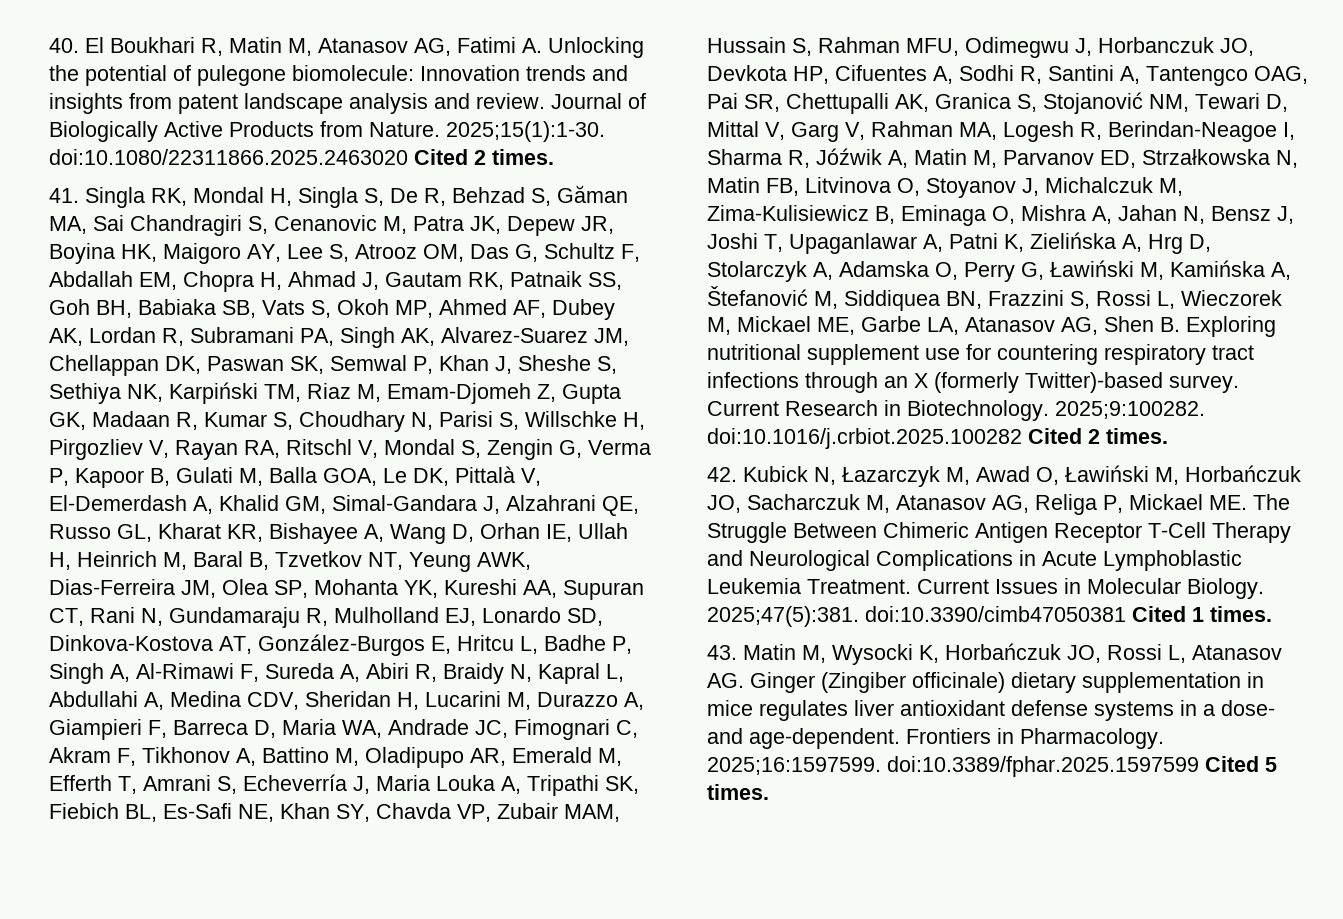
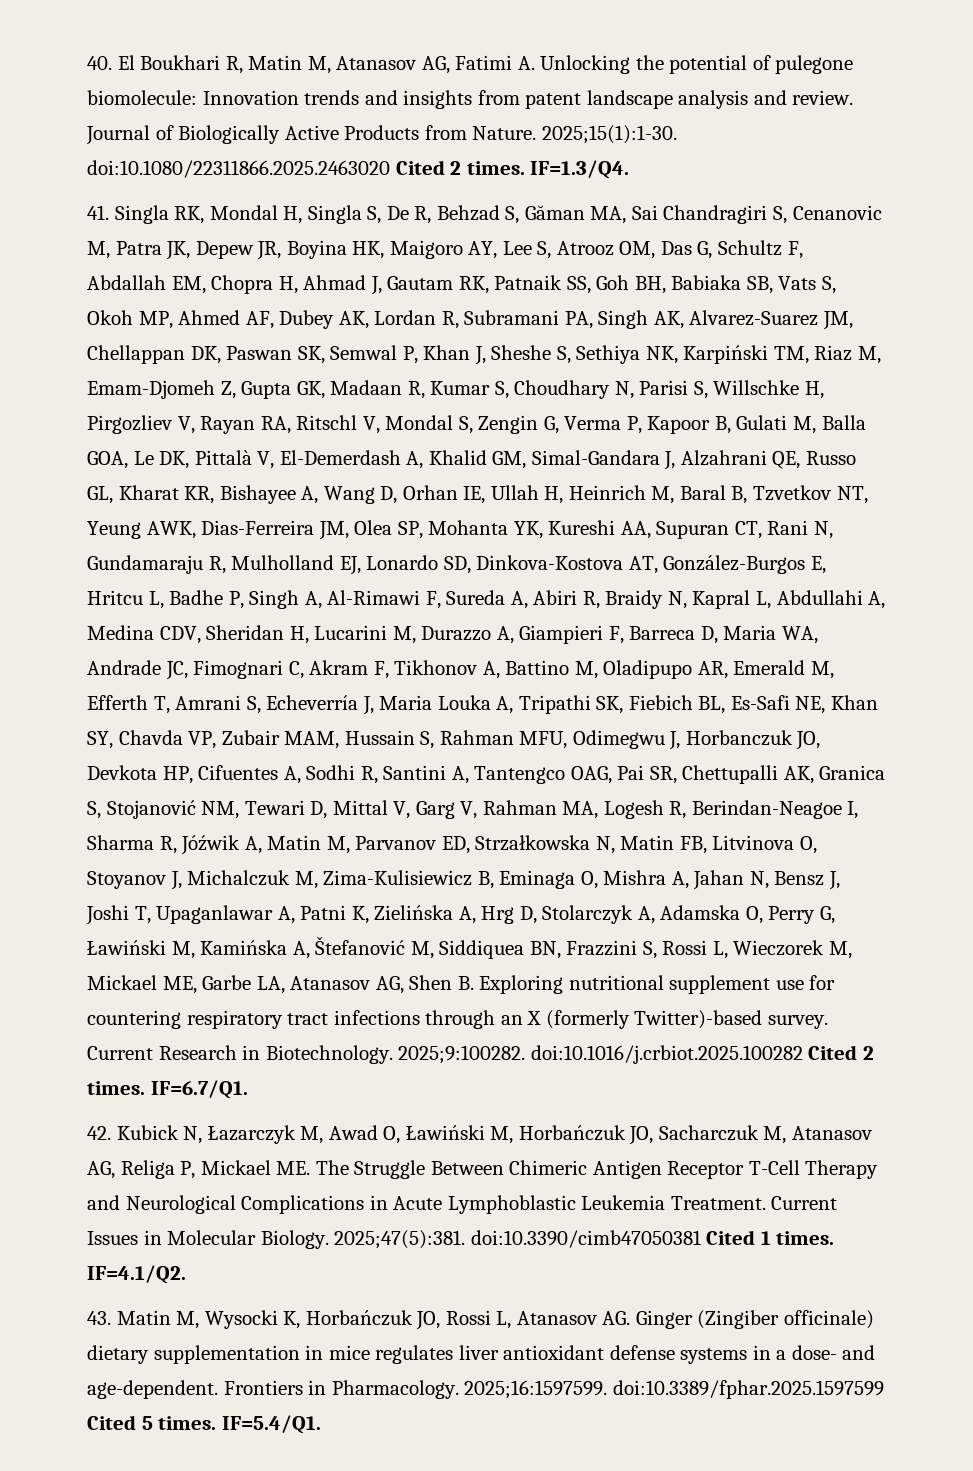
+ IF=1.3/Q4.
+ IF=6.7/Q1.
+ IF=4.1/Q2.
+ IF=5.4/Q1.

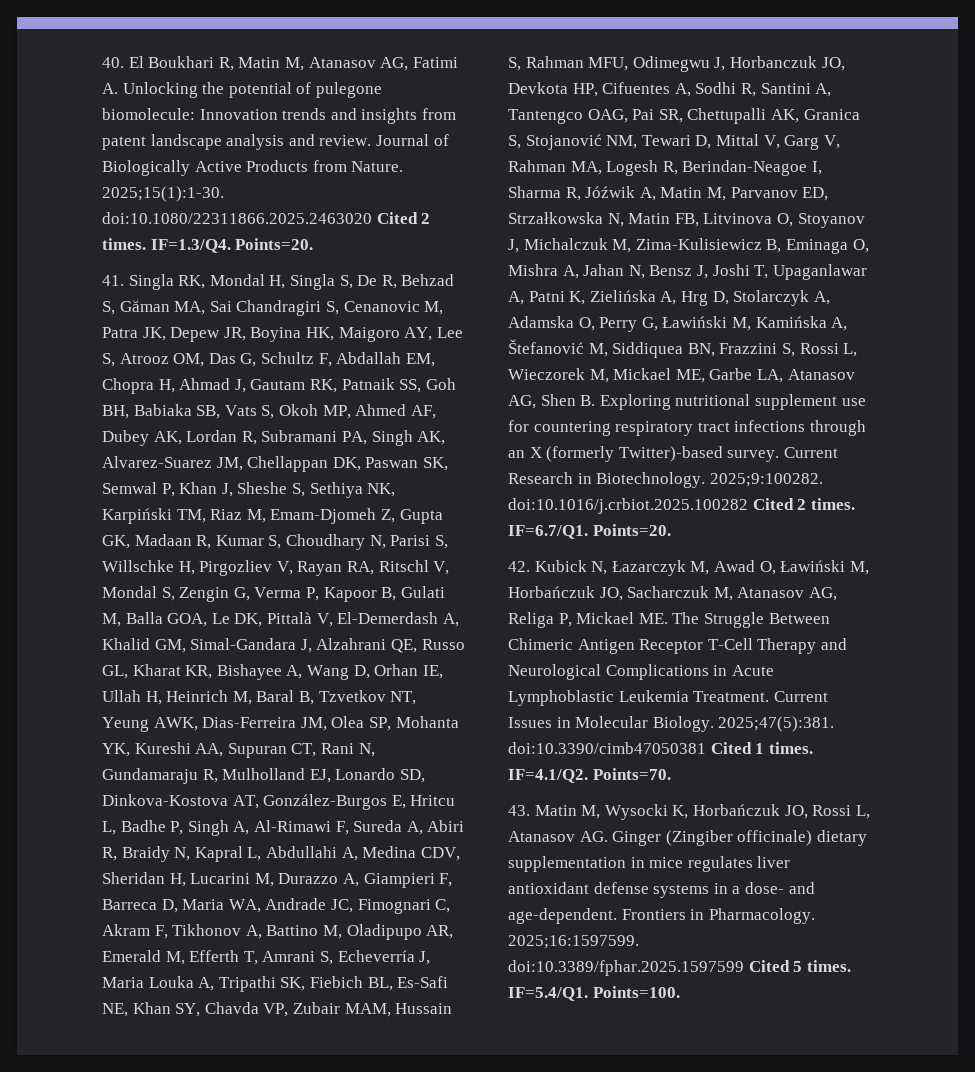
- IF=1.3/Q4.
+ IF=1.3/Q4. Points=20.
- IF=6.7/Q1.
+ IF=6.7/Q1. Points=20.
- IF=4.1/Q2.
+ IF=4.1/Q2. Points=70.
- IF=5.4/Q1.
+ IF=5.4/Q1. Points=100.

